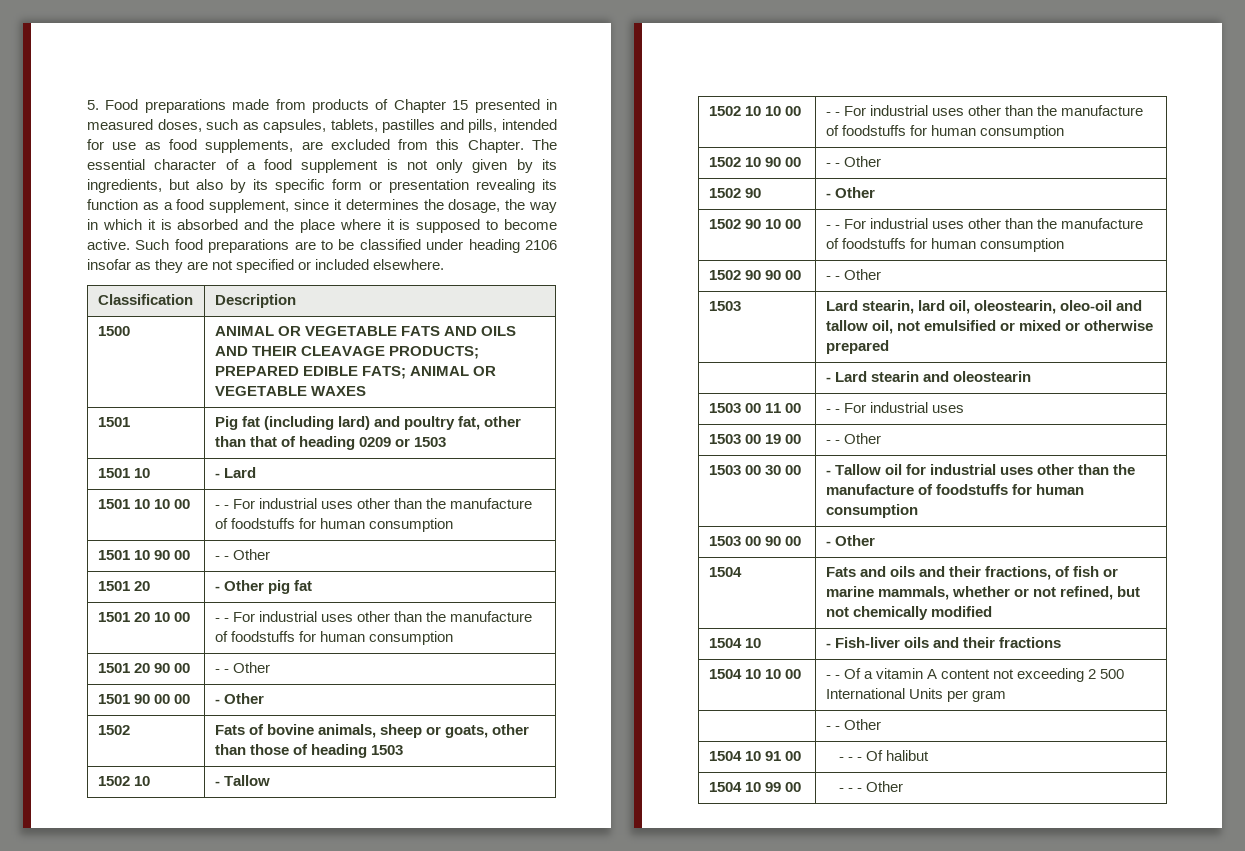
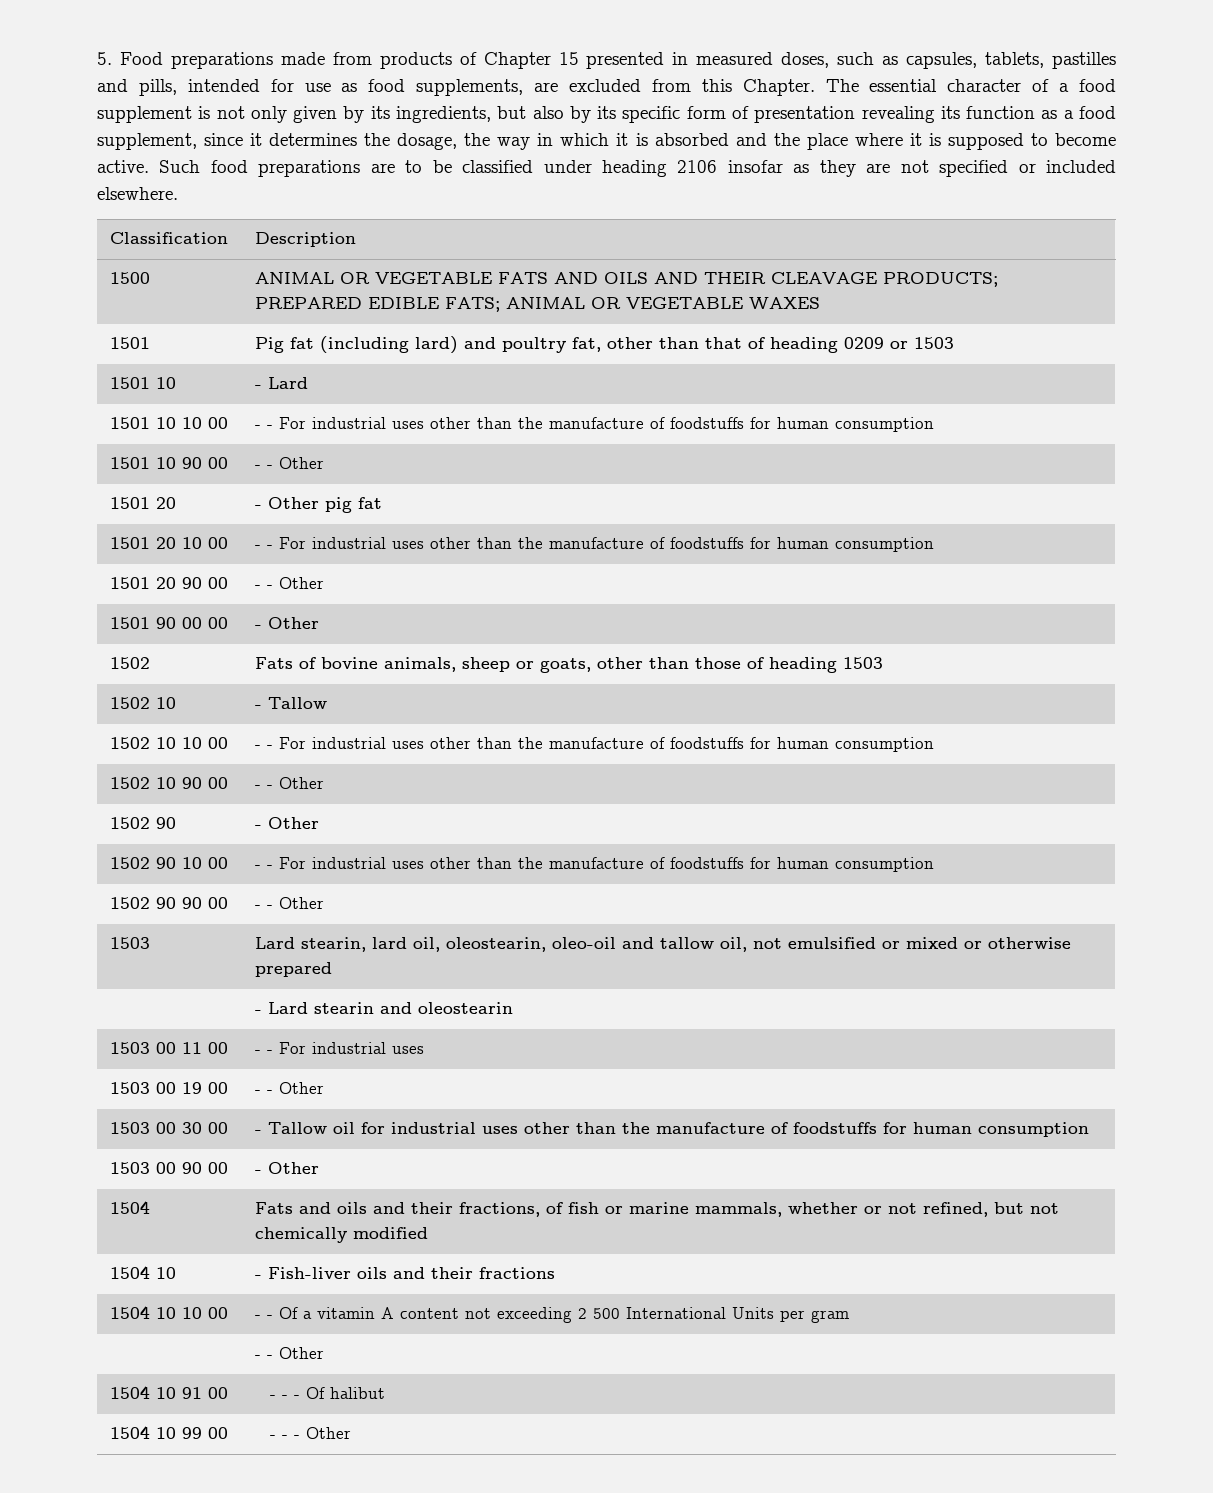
- The essential character of a food supplement is not only given by its ingredients, but also by its specific form or presentation revealing its function as a food supplement, since it determines the dosage, the way in which it is absorbed and the place where it is supposed to become active.
+ The essential character of a food supplement is not only given by its ingredients, but also by its specific form of presentation revealing its function as a food supplement, since it determines the dosage, the way in which it is absorbed and the place where it is supposed to become active.

